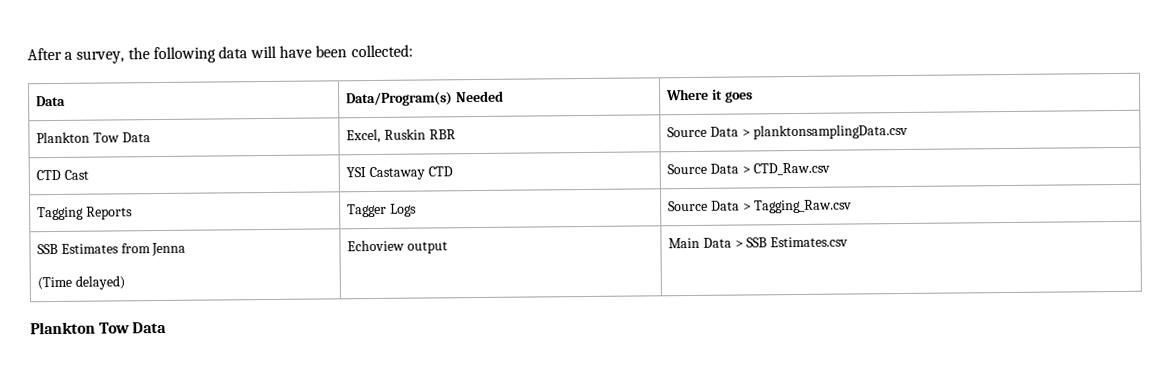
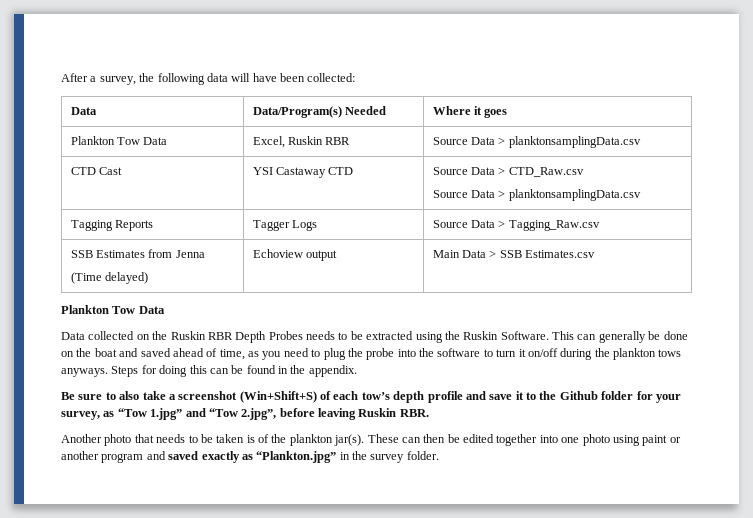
  CTD Cast | YSI Castaway CTD | Source Data > CTD_Raw.csv
+ Source Data > planktonsamplingData.csv
+ Data collected on the Ruskin RBR Depth Probes needs to be extracted using the Ruskin Software. This can generally be done on the boat and saved ahead of time, as you need to plug the probe into the software to turn it on/off during the plankton tows anyways. Steps for doing this can be found in the appendix.
+ Be sure to also take a screenshot (Win+Shift+S) of each tow’s depth profile and save it to the Github folder for your survey, as “Tow 1.jpg” and “Tow 2.jpg”, before leaving Ruskin RBR.
+ Another photo that needs to be taken is of the plankton jar(s). These can then be edited together into one photo using paint or another program and saved exactly as “Plankton.jpg” in the survey folder.

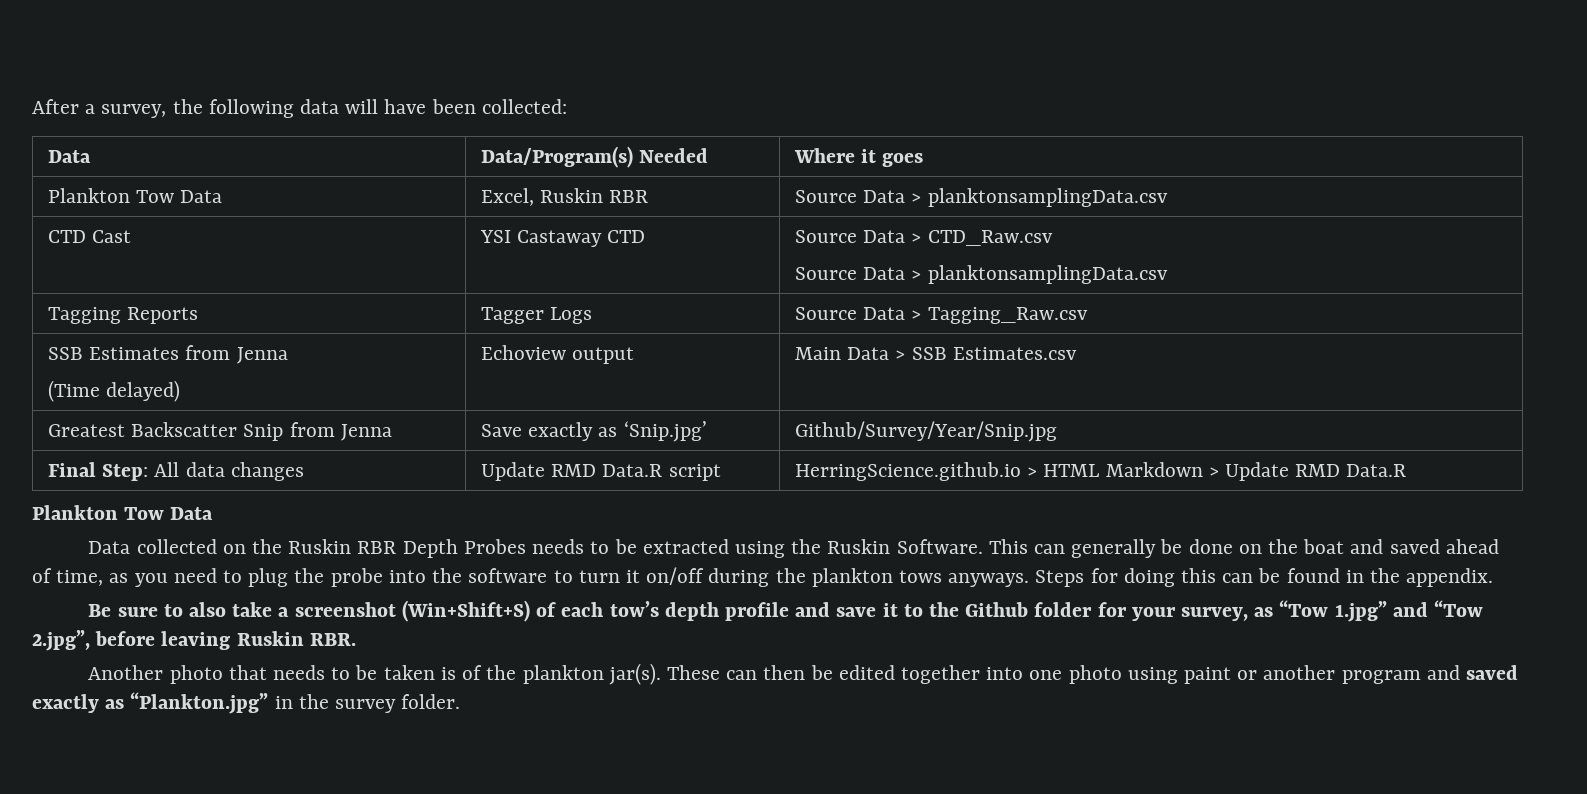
+ Greatest Backscatter Snip from Jenna | Save exactly as ‘Snip.jpg’ | Github/Survey/Year/Snip.jpg
+ Final Step: All data changes | Update RMD Data.R script | HerringScience.github.io > HTML Markdown > Update RMD Data.R

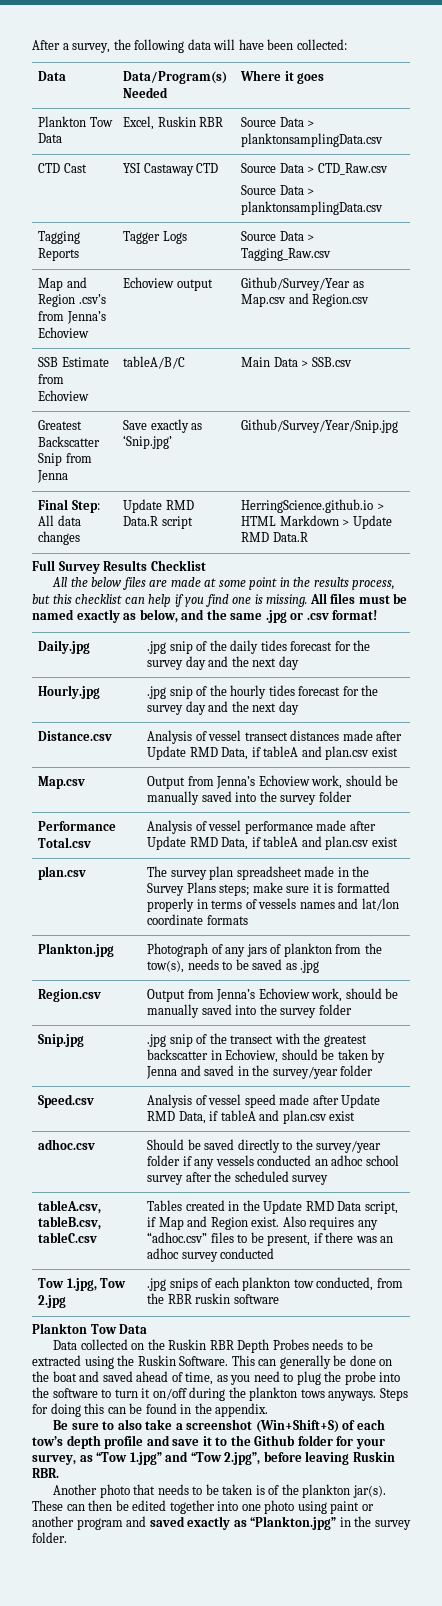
- SSB Estimates from Jenna
- (Time delayed) | Echoview output | Main Data > SSB Estimates.csv
+ Map and Region .csv’s from Jenna’s Echoview | Echoview output | Github/Survey/Year as Map.csv and Region.csv
+ SSB Estimate from Echoview | tableA/B/C | Main Data > SSB.csv
+ Full Survey Results Checklist
+ All the below files are made at some point in the results process, but this checklist can help if you find one is missing. All files must be named exactly as below, and the same .jpg or .csv format!
+ Daily.jpg | .jpg snip of the daily tides forecast for the survey day and the next day
+ Hourly.jpg | .jpg snip of the hourly tides forecast for the survey day and the next day
+ Distance.csv | Analysis of vessel transect distances made after Update RMD Data, if tableA and plan.csv exist
+ Map.csv | Output from Jenna’s Echoview work, should be manually saved into the survey folder
+ Performance Total.csv | Analysis of vessel performance made after Update RMD Data, if tableA and plan.csv exist
+ plan.csv | The survey plan spreadsheet made in the Survey Plans steps; make sure it is formatted properly in terms of vessels names and lat/lon coordinate formats
+ Plankton.jpg | Photograph of any jars of plankton from the tow(s), needs to be saved as .jpg
+ Region.csv | Output from Jenna’s Echoview work, should be manually saved into the survey folder
+ Snip.jpg | .jpg snip of the transect with the greatest backscatter in Echoview, should be taken by Jenna and saved in the survey/year folder
+ Speed.csv | Analysis of vessel speed made after Update RMD Data, if tableA and plan.csv exist
+ adhoc.csv | Should be saved directly to the survey/year folder if any vessels conducted an adhoc school survey after the scheduled survey
+ tableA.csv, tableB.csv, tableC.csv | Tables created in the Update RMD Data script, if Map and Region exist. Also requires any “adhoc.csv” files to be present, if there was an adhoc survey conducted
+ Tow 1.jpg, Tow 2.jpg | .jpg snips of each plankton tow conducted, from the RBR ruskin software

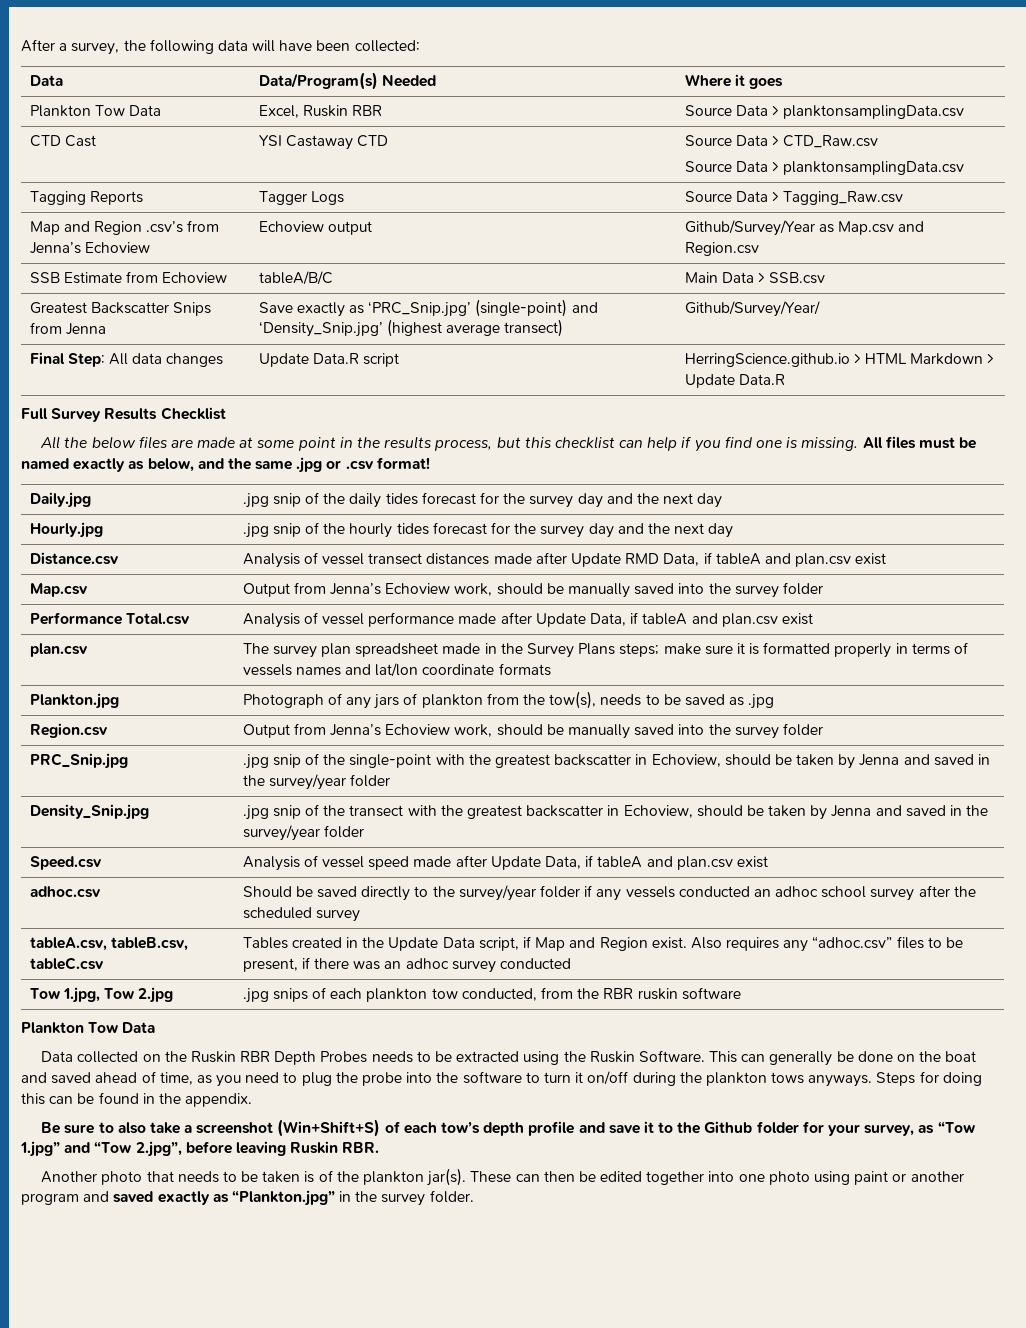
- Greatest Backscatter Snip from Jenna | Save exactly as ‘Snip.jpg’ | Github/Survey/Year/Snip.jpg
+ Greatest Backscatter Snips from Jenna | Save exactly as ‘PRC_Snip.jpg’ (single-point) and ‘Density_Snip.jpg’ (highest average transect) | Github/Survey/Year/
- Final Step: All data changes | Update RMD Data.R script | HerringScience.github.io > HTML Markdown > Update RMD Data.R
+ Final Step: All data changes | Update Data.R script | HerringScience.github.io > HTML Markdown > Update Data.R
- Performance Total.csv | Analysis of vessel performance made after Update RMD Data, if tableA and plan.csv exist
+ Performance Total.csv | Analysis of vessel performance made after Update Data, if tableA and plan.csv exist
- Snip.jpg | .jpg snip of the transect with the greatest backscatter in Echoview, should be taken by Jenna and saved in the survey/year folder
+ PRC_Snip.jpg | .jpg snip of the single-point with the greatest backscatter in Echoview, should be taken by Jenna and saved in the survey/year folder
+ Density_Snip.jpg | .jpg snip of the transect with the greatest backscatter in Echoview, should be taken by Jenna and saved in the survey/year folder
- Speed.csv | Analysis of vessel speed made after Update RMD Data, if tableA and plan.csv exist
+ Speed.csv | Analysis of vessel speed made after Update Data, if tableA and plan.csv exist
- tableA.csv, tableB.csv, tableC.csv | Tables created in the Update RMD Data script, if Map and Region exist. Also requires any “adhoc.csv” files to be present, if there was an adhoc survey conducted
+ tableA.csv, tableB.csv, tableC.csv | Tables created in the Update Data script, if Map and Region exist. Also requires any “adhoc.csv” files to be present, if there was an adhoc survey conducted

